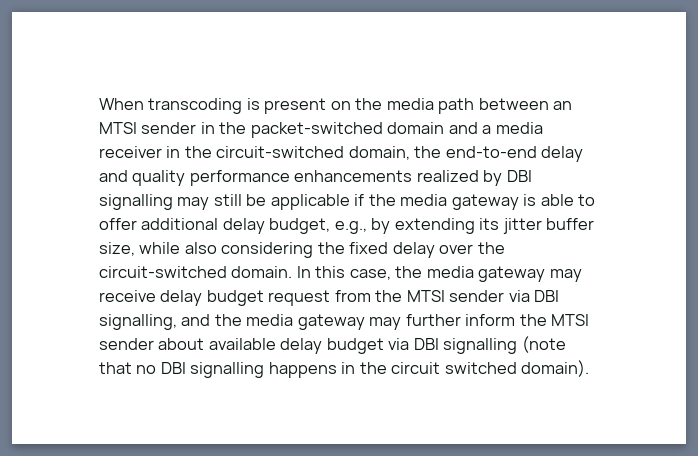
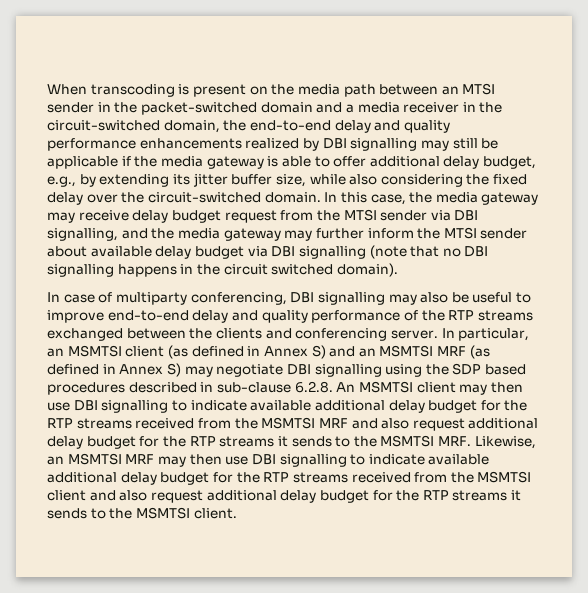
+ In case of multiparty conferencing, DBI signalling may also be useful to improve end-to-end delay and quality performance of the RTP streams exchanged between the clients and conferencing server. In particular, an MSMTSI client (as defined in Annex S) and an MSMTSI MRF (as defined in Annex S) may negotiate DBI signalling using the SDP based procedures described in sub-clause 6.2.8. An MSMTSI client may then use DBI signalling to indicate available additional delay budget for the RTP streams received from the MSMTSI MRF and also request additional delay budget for the RTP streams it sends to the MSMTSI MRF. Likewise, an MSMTSI MRF may then use DBI signalling to indicate available additional delay budget for the RTP streams received from the MSMTSI client and also request additional delay budget for the RTP streams it sends to the MSMTSI client.

